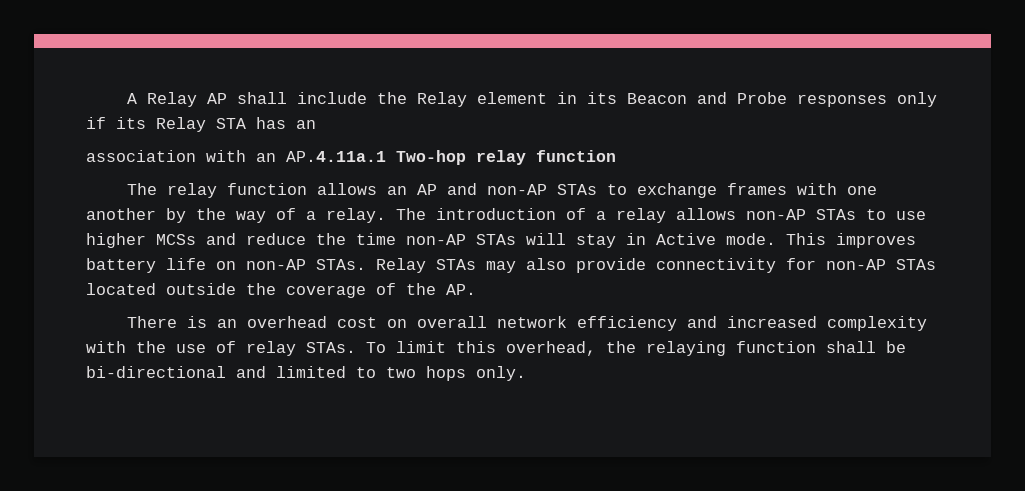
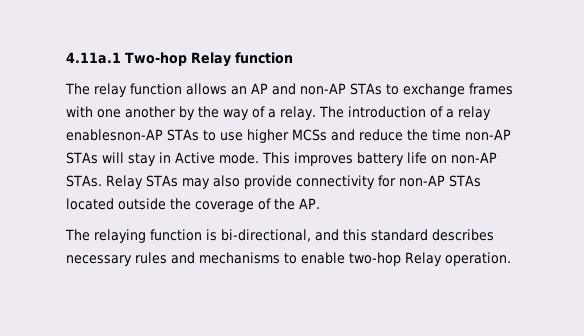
- A Relay AP shall include the Relay element in its Beacon and Probe responses only if its Relay STA has an
- association with an AP.4.11a.1 Two-hop relay function
+ 4.11a.1 Two-hop Relay function
- The introduction of a relay allows non-AP STAs to use higher MCSs and reduce the time non-AP STAs will stay in Active mode.
+ The introduction of a relay enablesnon-AP STAs to use higher MCSs and reduce the time non-AP STAs will stay in Active mode.
- There is an overhead cost on overall network efficiency and increased complexity with the use of relay STAs. To limit this overhead, the relaying function shall be bi-directional and limited to two hops only.
+ The relaying function is bi-directional, and this standard describes necessary rules and mechanisms to enable two-hop Relay operation.

